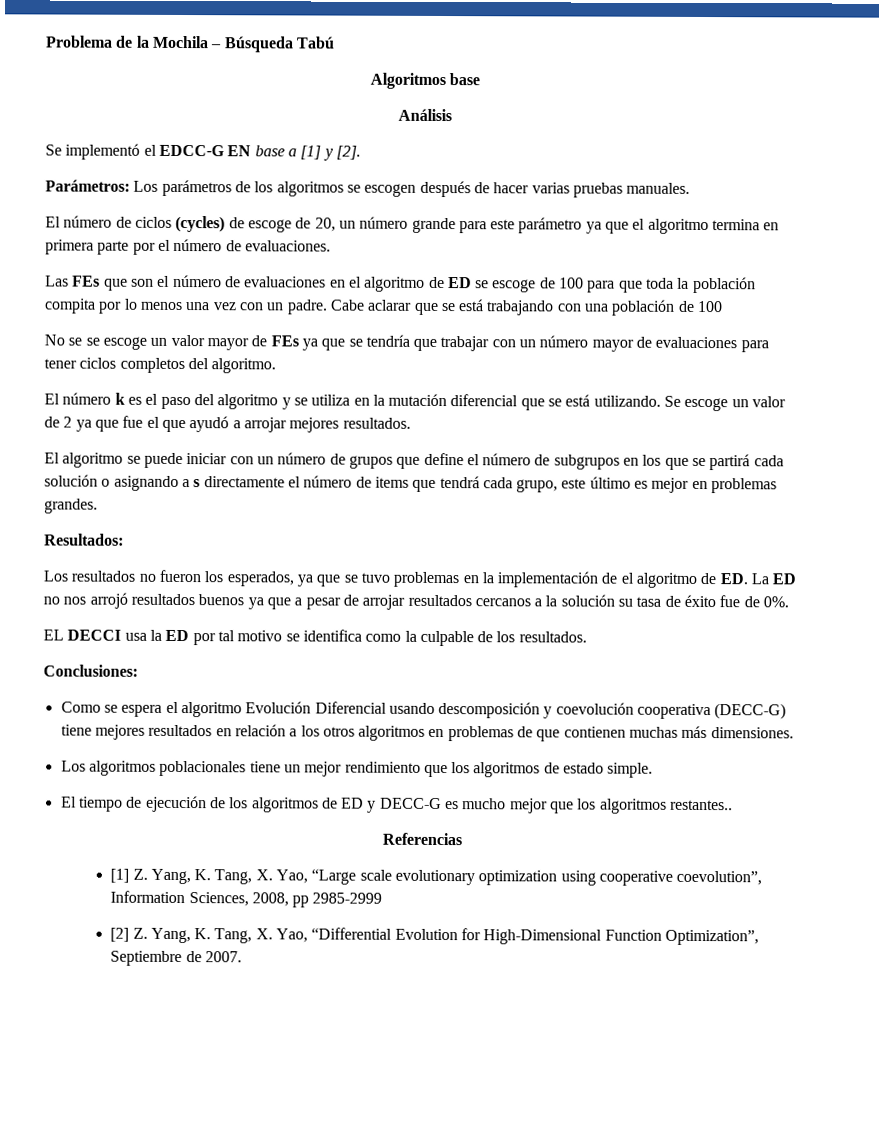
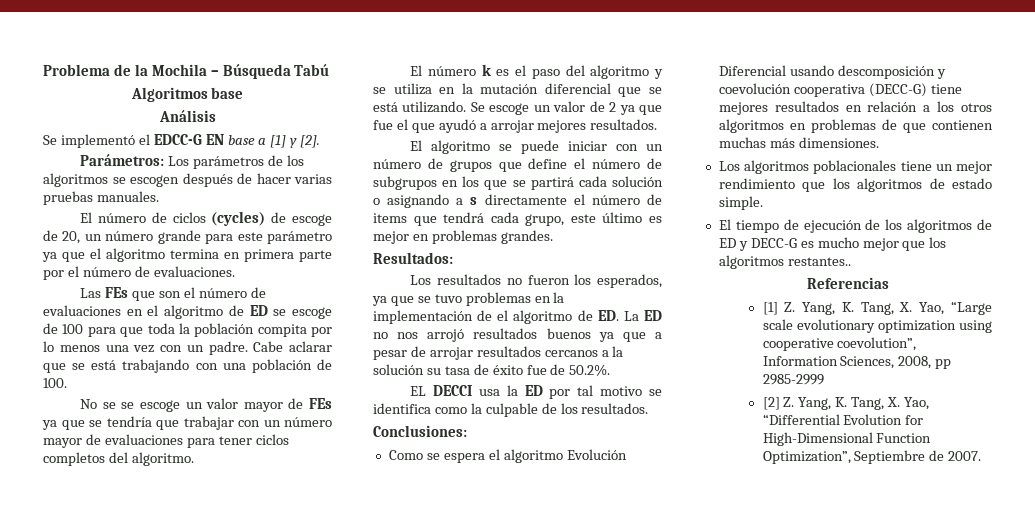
- Cabe aclarar que se está trabajando con una población de 100
+ Cabe aclarar que se está trabajando con una población de 100.
- Los resultados no fueron los esperados, ya que se tuvo problemas en la implementación de el algoritmo de ED. La ED no nos arrojó resultados buenos ya que a pesar de arrojar resultados cercanos a la solución su tasa de éxito fue de 0%.
+ Los resultados no fueron los esperados, ya que se tuvo problemas en la implementación de el algoritmo de ED. La ED no nos arrojó resultados buenos ya que a pesar de arrojar resultados cercanos a la solución su tasa de éxito fue de 50.2%.

